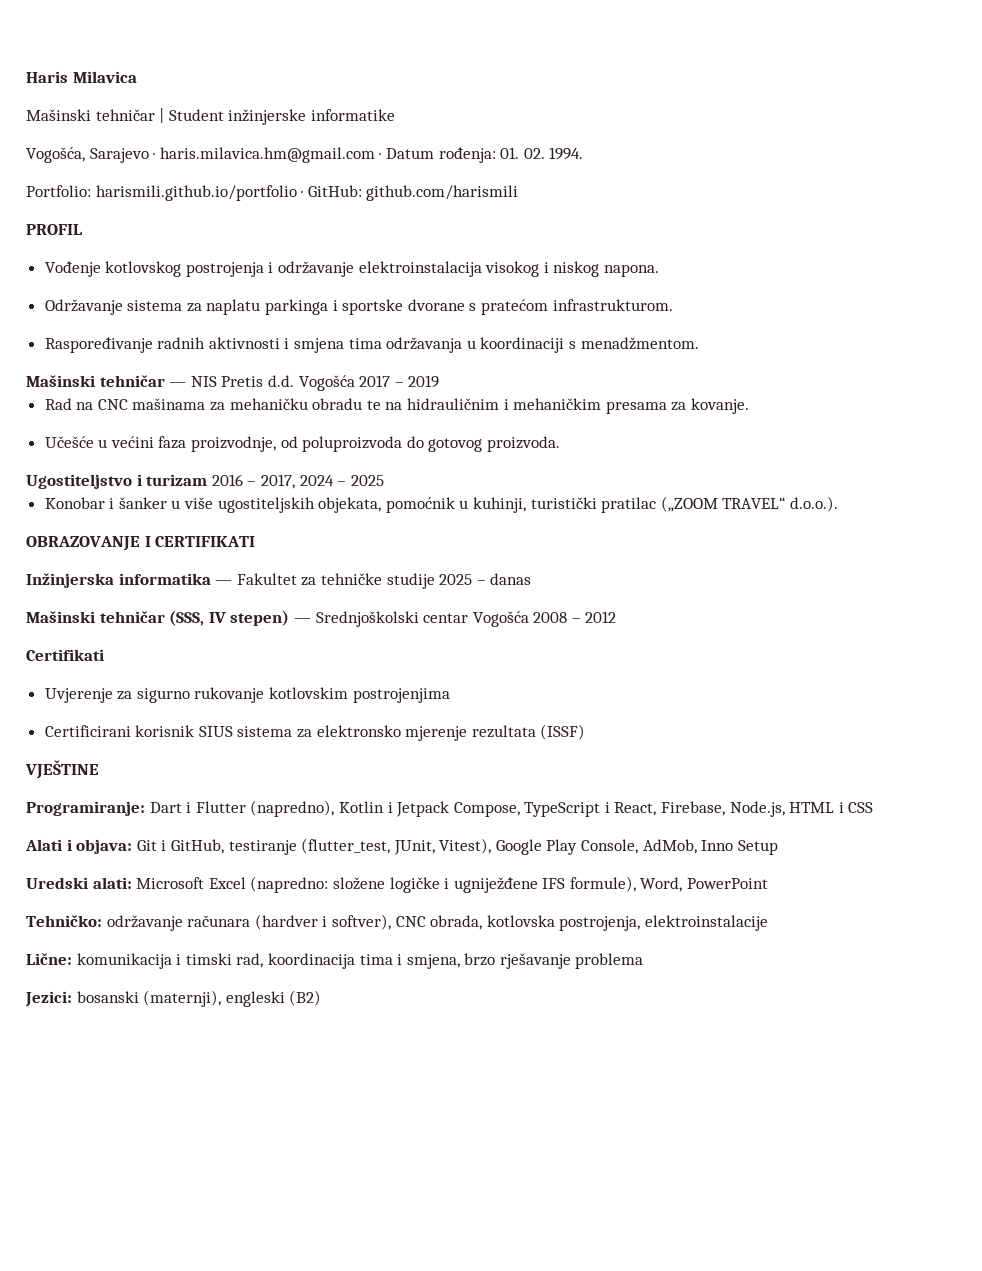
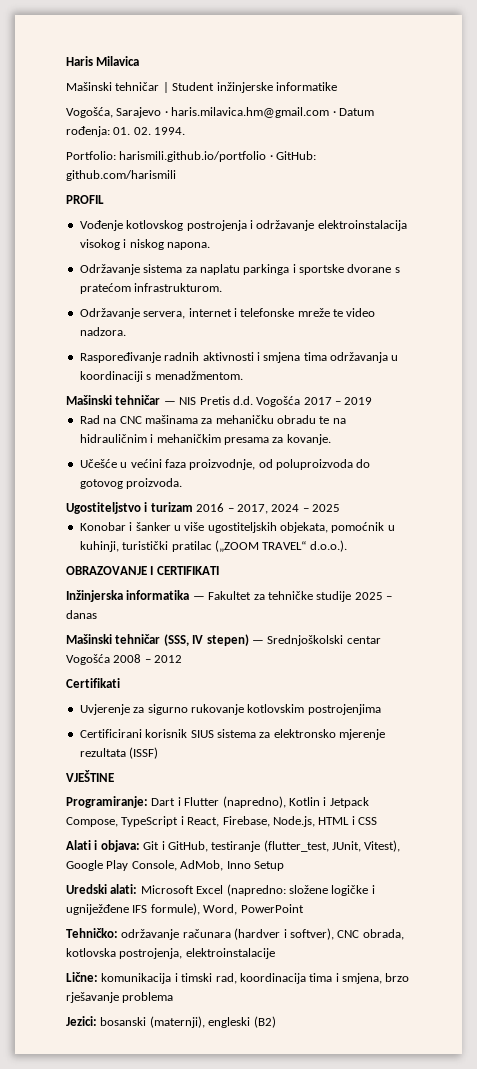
+ Održavanje servera, internet i telefonske mreže te video nadzora.

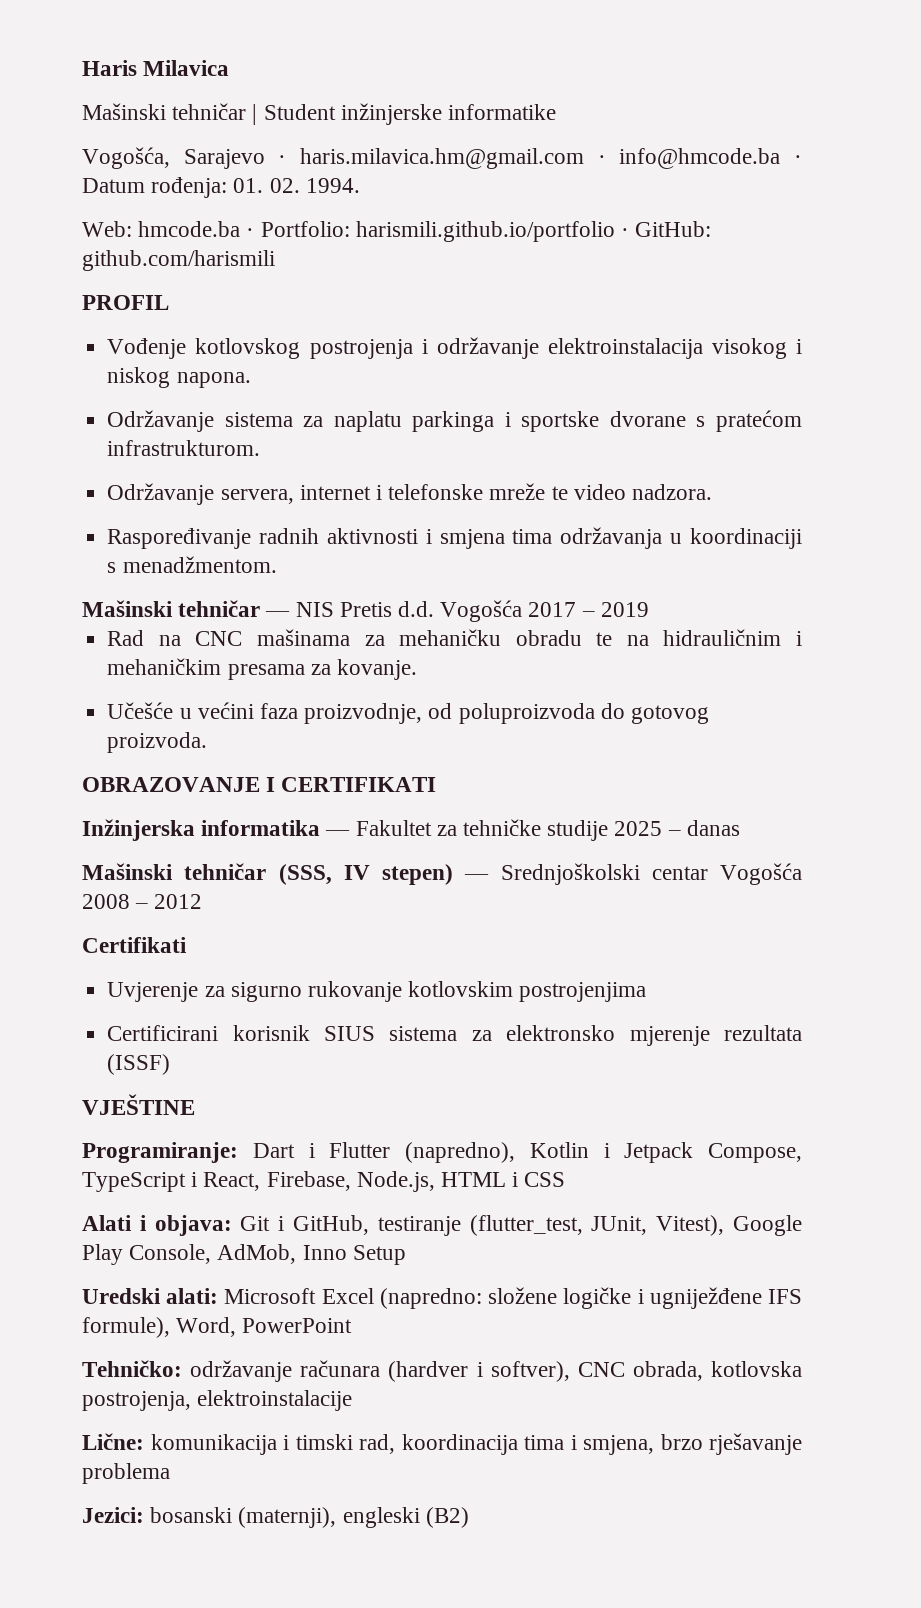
- Vogošća, Sarajevo · haris.milavica.hm@gmail.com · Datum rođenja: 01. 02. 1994.
+ Vogošća, Sarajevo · haris.milavica.hm@gmail.com · info@hmcode.ba · Datum rođenja: 01. 02. 1994.
- Portfolio: harismili.github.io/portfolio · GitHub: github.com/harismili
+ Web: hmcode.ba · Portfolio: harismili.github.io/portfolio · GitHub: github.com/harismili
- Ugostiteljstvo i turizam 2016 – 2017, 2024 – 2025
- Konobar i šanker u više ugostiteljskih objekata, pomoćnik u kuhinji, turistički pratilac („ZOOM TRAVEL“ d.o.o.).

